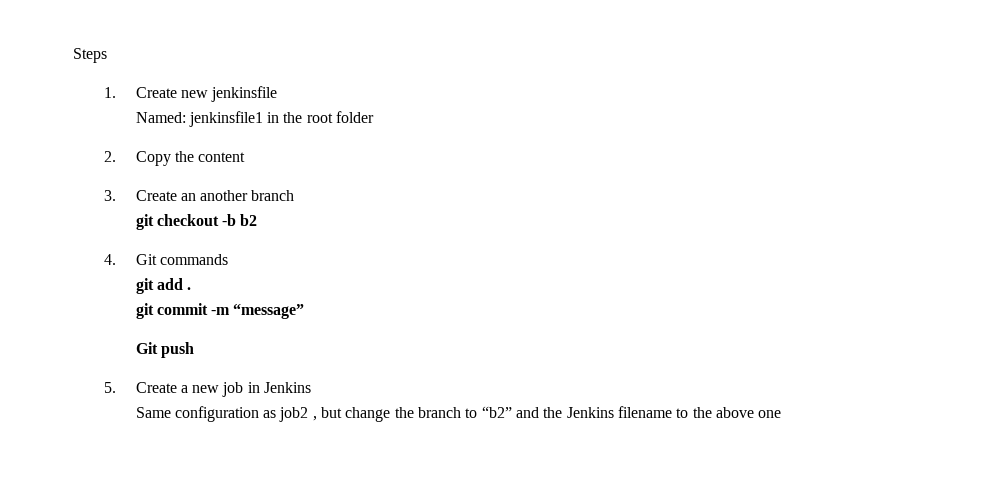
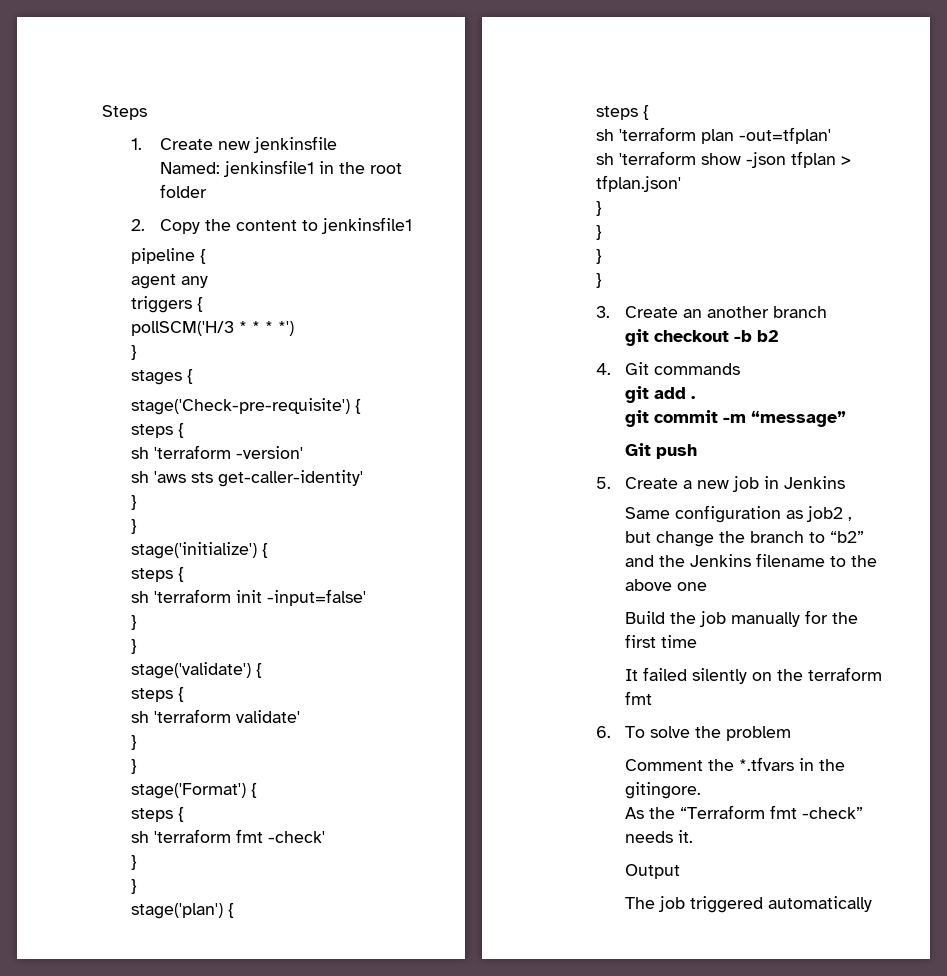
- 2. Copy the content
+ 2. Copy the content to jenkinsfile1
+ pipeline {
+ agent any
+ triggers {
+ pollSCM('H/3 * * * *')
+ }
+ stages {
+ stage('Check-pre-requisite') {
+ steps {
+ sh 'terraform -version'
+ sh 'aws sts get-caller-identity'
+ }
+ }
+ stage('initialize') {
+ steps {
+ sh 'terraform init -input=false'
+ }
+ }
+ stage('validate') {
+ steps {
+ sh 'terraform validate'
+ }
+ }
+ stage('Format') {
+ steps {
+ sh 'terraform fmt -check'
+ }
+ }
+ stage('plan') {
+ steps {
+ sh 'terraform plan -out=tfplan'
+ sh 'terraform show -json tfplan > tfplan.json'
+ }
+ }
+ }
+ }
+ Build the job manually for the first time
+ It failed silently on the terraform fmt
+ 6. To solve the problem
+ Comment the *.tfvars in the gitingore.
+ As the “Terraform fmt -check” needs it.
+ Output
+ The job triggered automatically

